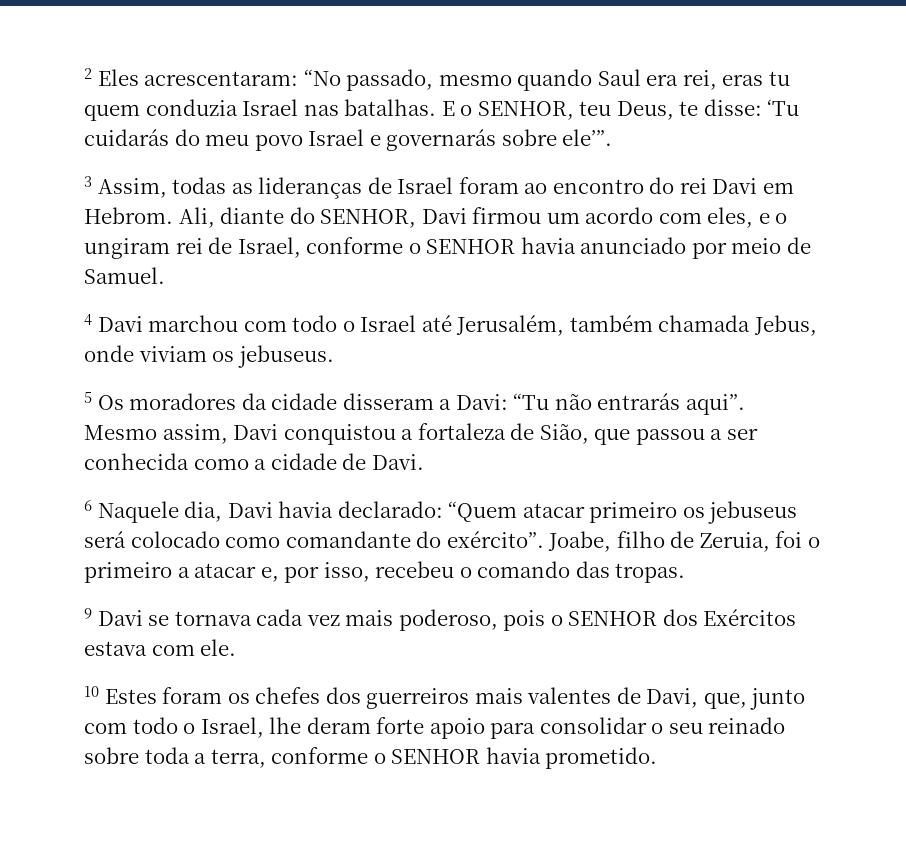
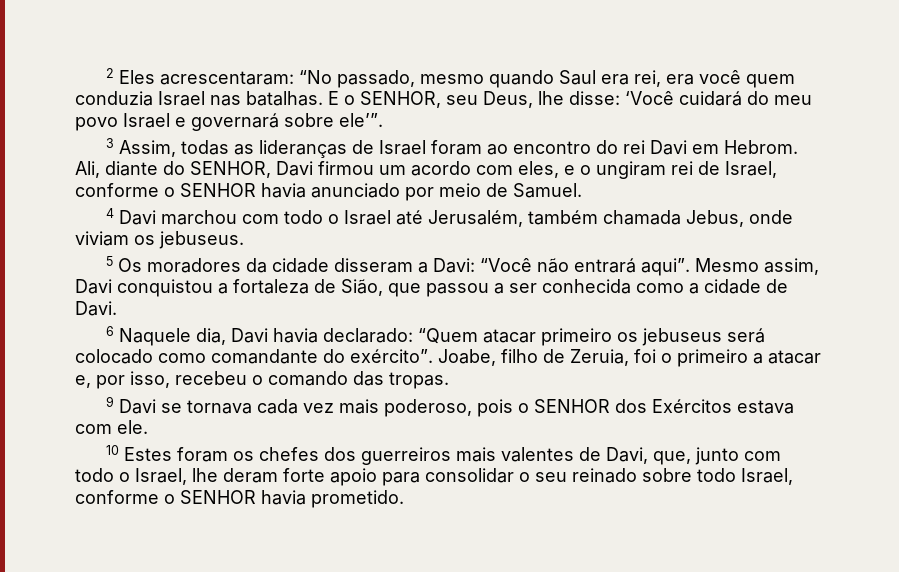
- 2 Eles acrescentaram: “No passado, mesmo quando Saul era rei, eras tu quem conduzia Israel nas batalhas.
+ 2 Eles acrescentaram: “No passado, mesmo quando Saul era rei, era você quem conduzia Israel nas batalhas.
- E o SENHOR, teu Deus, te disse: ‘Tu cuidarás do meu povo Israel e governarás sobre ele’”.
+ E o SENHOR, seu Deus, lhe disse: ‘Você cuidará do meu povo Israel e governará sobre ele’”.
- 5 Os moradores da cidade disseram a Davi: “Tu não entrarás aqui”.
+ 5 Os moradores da cidade disseram a Davi: “Você não entrará aqui”.
- 10 Estes foram os chefes dos guerreiros mais valentes de Davi, que, junto com todo o Israel, lhe deram forte apoio para consolidar o seu reinado sobre toda a terra, conforme o SENHOR havia prometido.
+ 10 Estes foram os chefes dos guerreiros mais valentes de Davi, que, junto com todo o Israel, lhe deram forte apoio para consolidar o seu reinado sobre todo Israel, conforme o SENHOR havia prometido.

